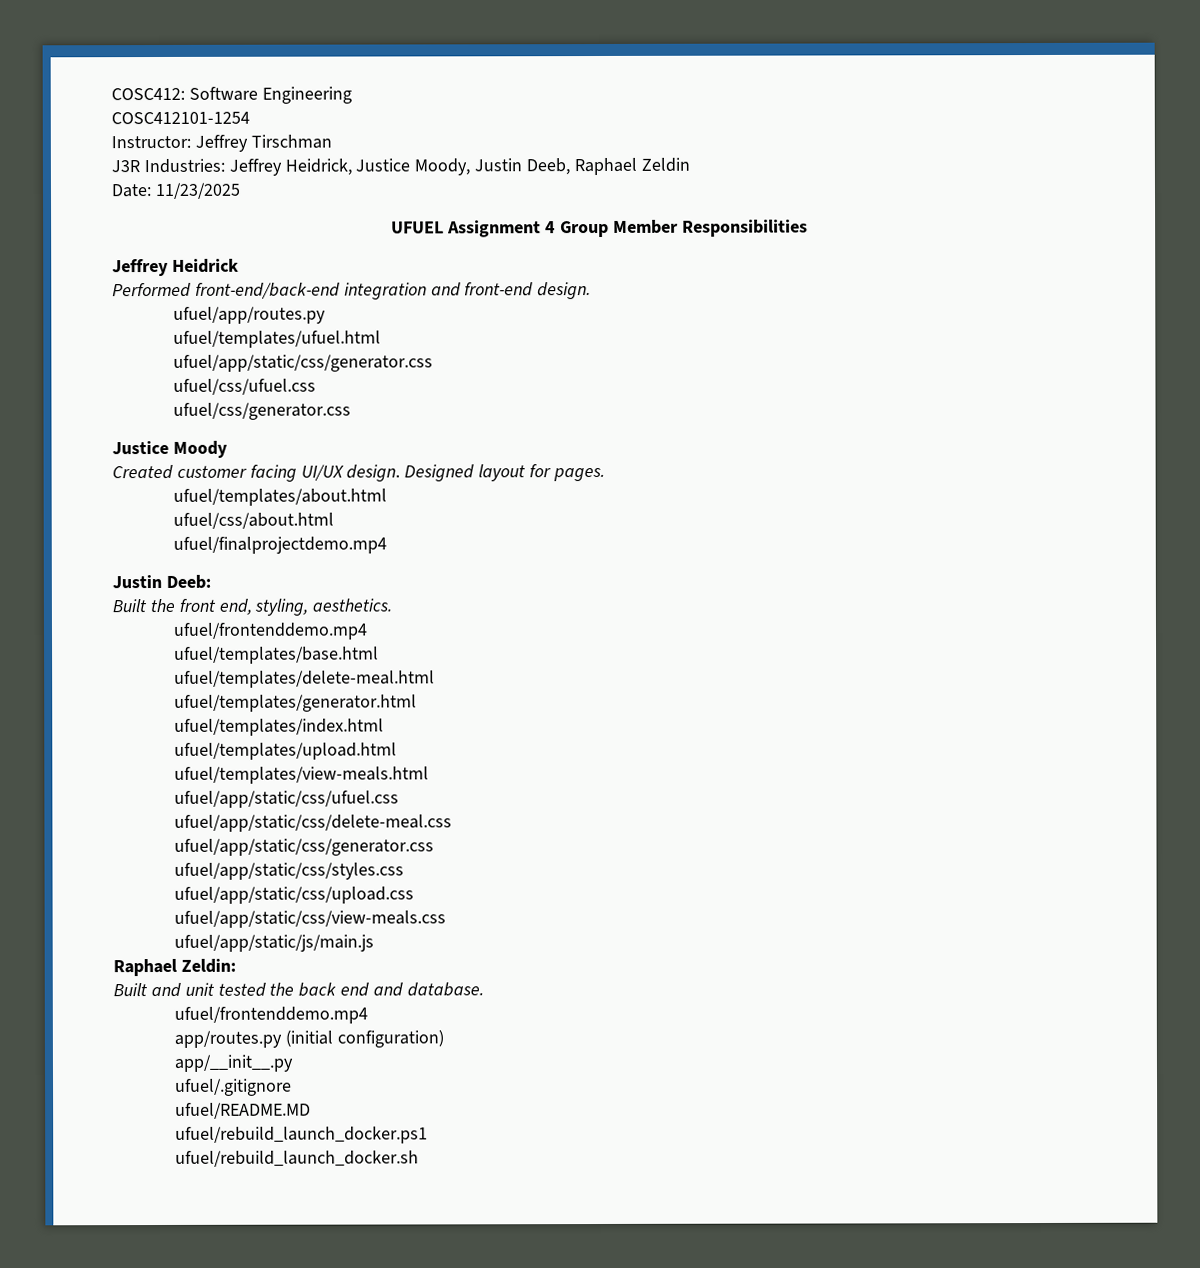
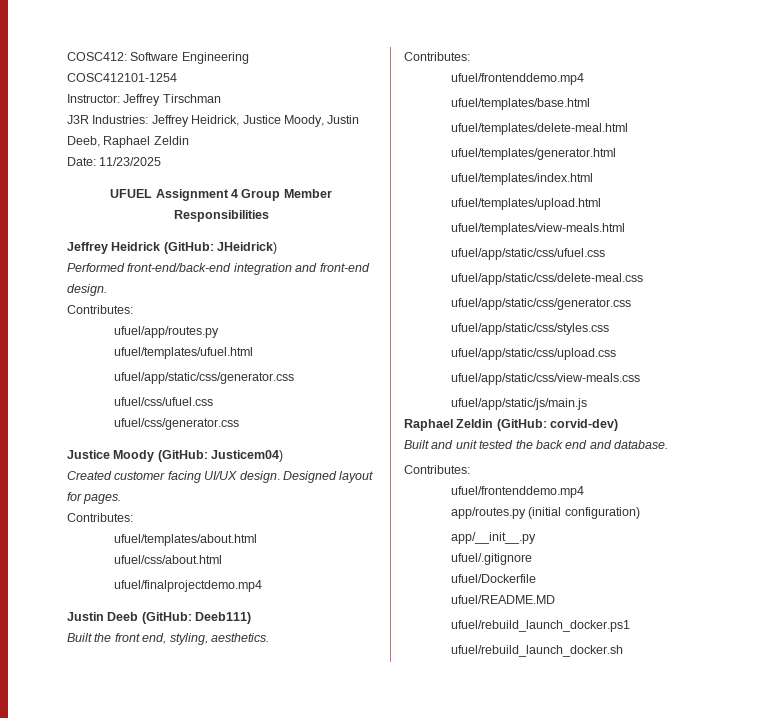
- Jeffrey Heidrick
+ Jeffrey Heidrick (GitHub: JHeidrick)
  Performed front-end/back-end integration and front-end design.
+ Contributes:
- Justice Moody
+ Justice Moody (GitHub: Justicem04)
  Designed layout for pages.
+ Contributes:
- Justin Deeb:
+ Justin Deeb (GitHub: Deeb111)
  Built the front end, styling, aesthetics.
+ Contributes:
- Raphael Zeldin:
+ Raphael Zeldin (GitHub: corvid-dev)
  Built and unit tested the back end and database.
+ Contributes:
+ ufuel/Dockerfile

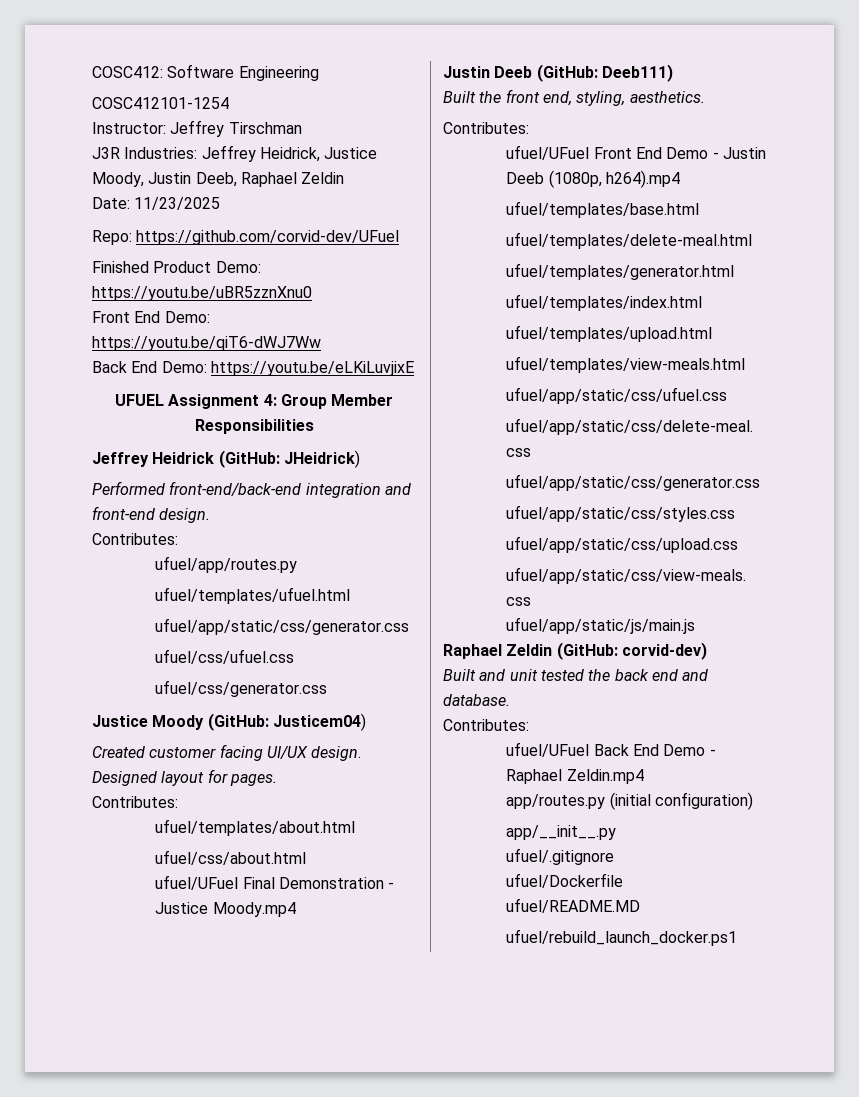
+ Repo: https://github.com/corvid-dev/UFuel
+ Finished Product Demo: https://youtu.be/uBR5zznXnu0
+ Front End Demo: https://youtu.be/qiT6-dWJ7Ww
+ Back End Demo: https://youtu.be/eLKiLuvjixE
- UFUEL Assignment 4 Group Member Responsibilities
+ UFUEL Assignment 4: Group Member Responsibilities
- ufuel/finalprojectdemo.mp4
+ ufuel/UFuel Final Demonstration - Justice Moody.mp4
  Built the front end, styling, aesthetics.
  Contributes:
- ufuel/frontenddemo.mp4
+ ufuel/UFuel Front End Demo - Justin Deeb (1080p, h264).mp4
  Built and unit tested the back end and database.
  Contributes:
- ufuel/frontenddemo.mp4
+ ufuel/UFuel Back End Demo - Raphael Zeldin.mp4
- ufuel/rebuild_launch_docker.sh

